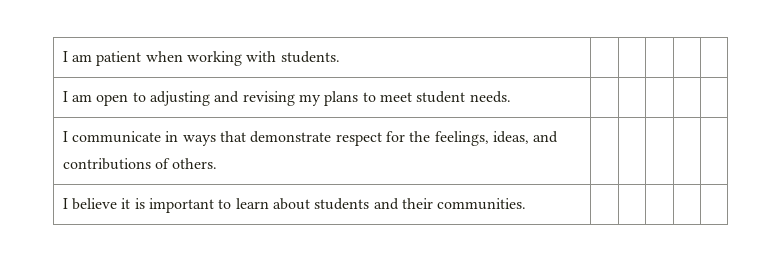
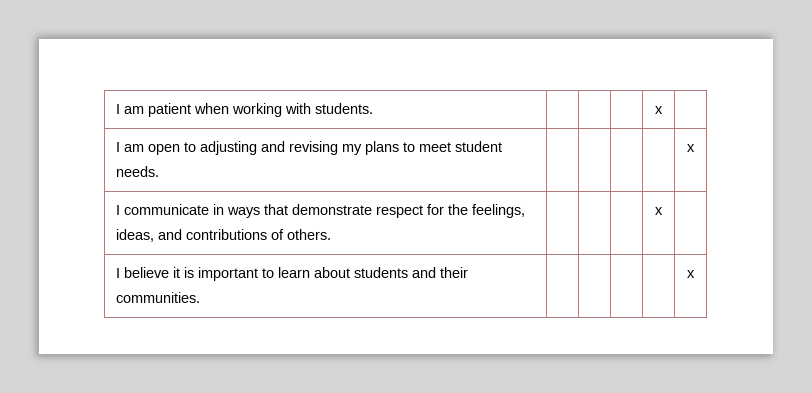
- I am patient when working with students. | | | | |
+ I am patient when working with students. | | | | x |
- I am open to adjusting and revising my plans to meet student needs. | | | | |
+ I am open to adjusting and revising my plans to meet student needs. | | | | | x
- I communicate in ways that demonstrate respect for the feelings, ideas, and contributions of others. | | | | |
+ I communicate in ways that demonstrate respect for the feelings, ideas, and contributions of others. | | | | x |
- I believe it is important to learn about students and their communities. | | | | |
+ I believe it is important to learn about students and their communities. | | | | | x

